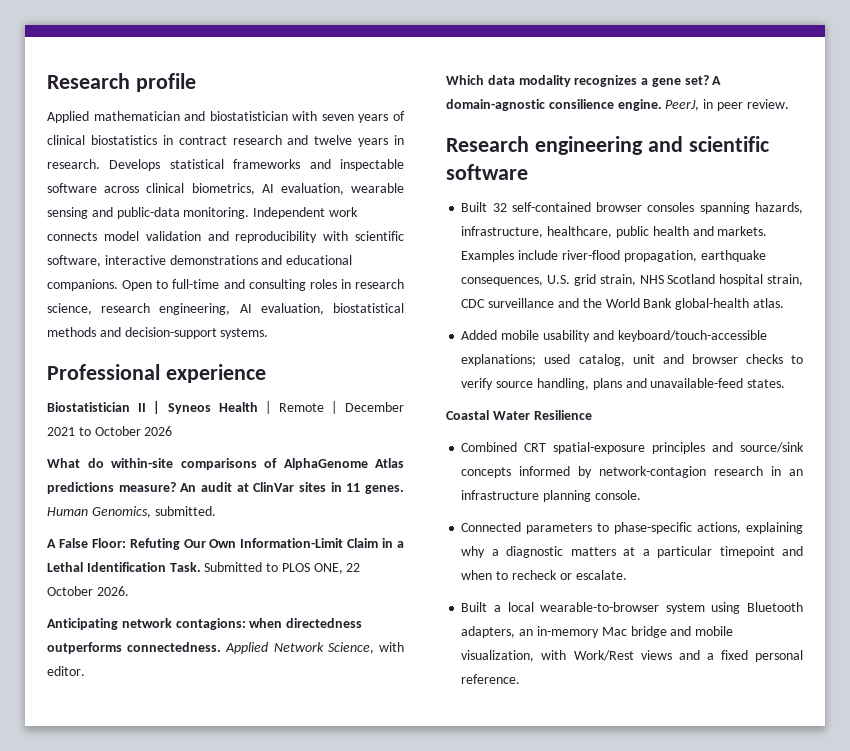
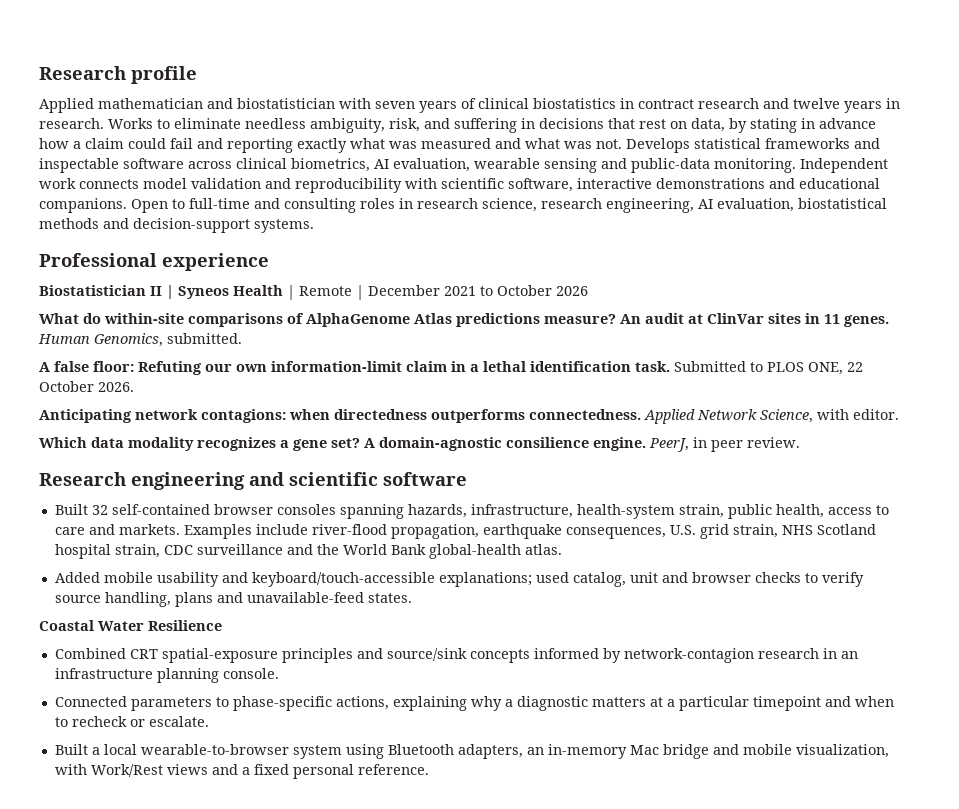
+ Works to eliminate needless ambiguity, risk, and suffering in decisions that rest on data, by stating in advance how a claim could fail and reporting exactly what was measured and what was not.
- A False Floor: Refuting Our Own Information-Limit Claim in a Lethal Identification Task.
+ A false floor: Refuting our own information-limit claim in a lethal identification task.
- Built 32 self-contained browser consoles spanning hazards, infrastructure, healthcare, public health and markets.
+ Built 32 self-contained browser consoles spanning hazards, infrastructure, health-system strain, public health, access to care and markets.

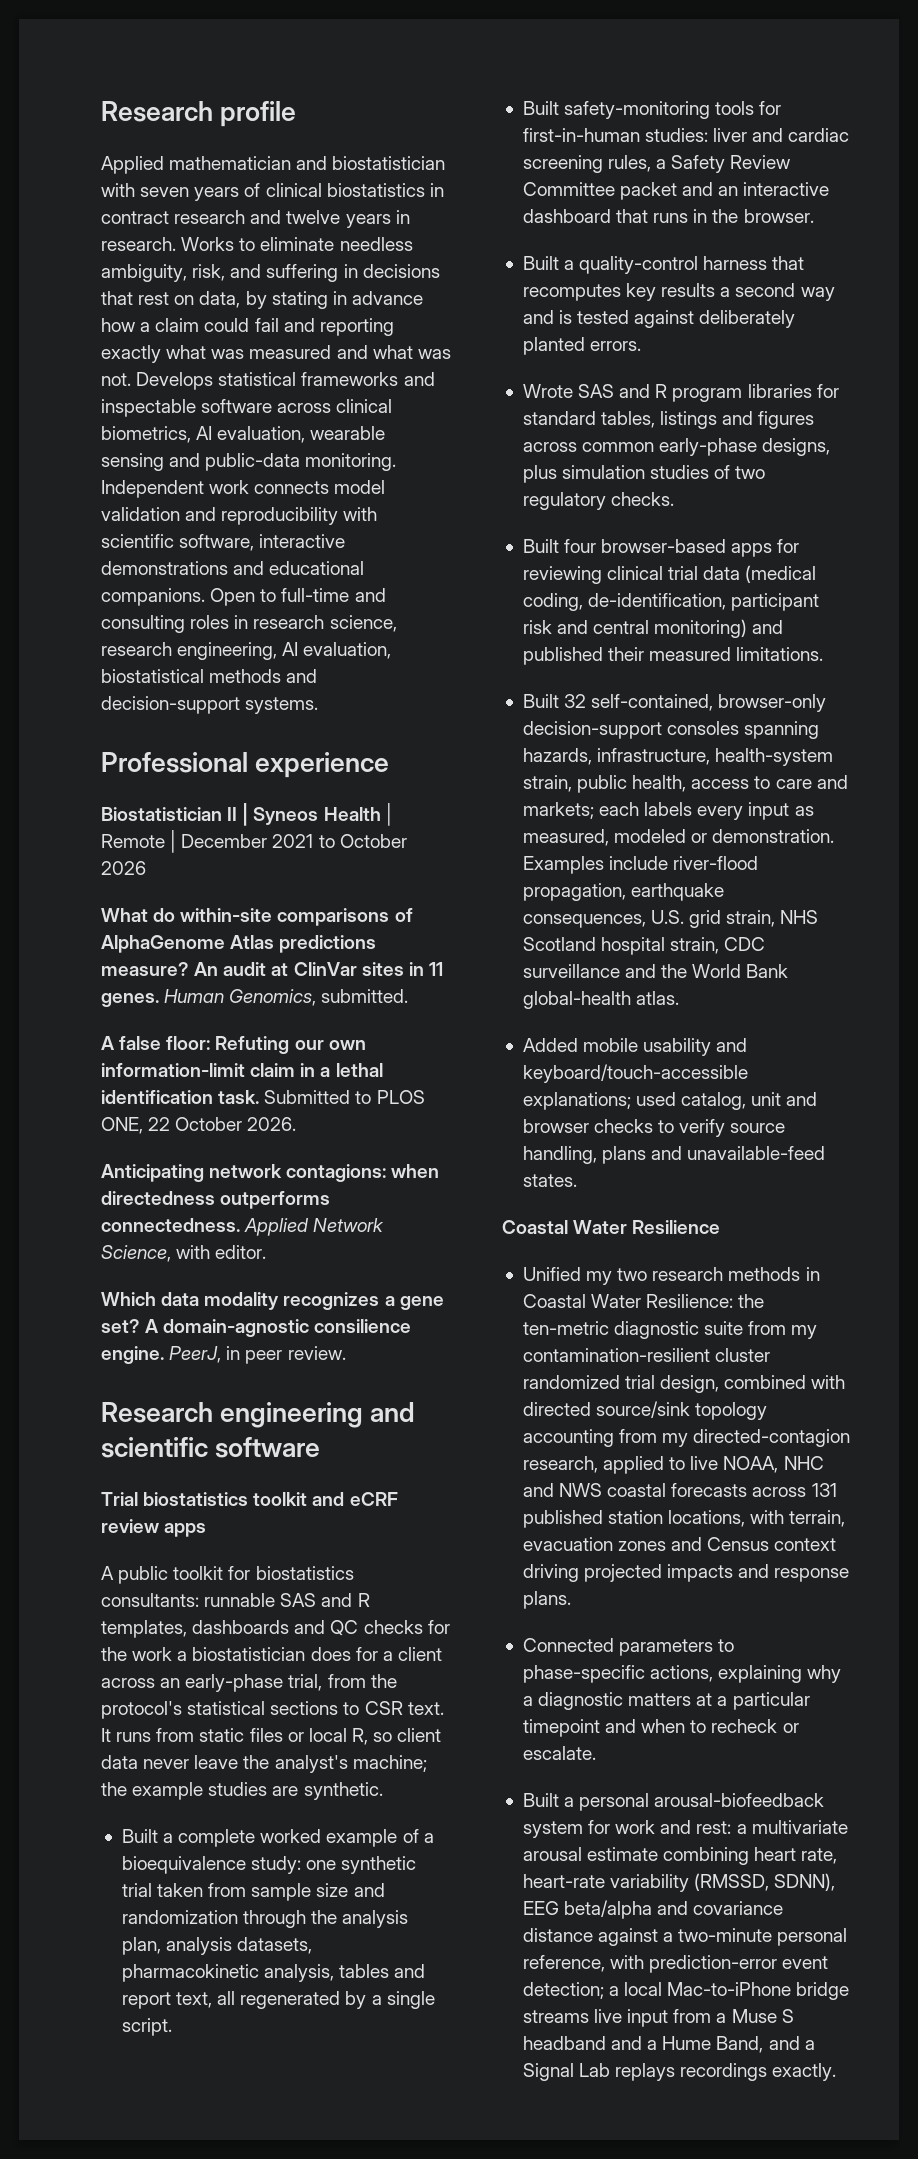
+ Trial biostatistics toolkit and eCRF review apps
+ A public toolkit for biostatistics consultants: runnable SAS and R templates, dashboards and QC checks for the work a biostatistician does for a client across an early-phase trial, from the protocol's statistical sections to CSR text. It runs from static files or local R, so client data never leave the analyst's machine; the example studies are synthetic.
+ Built a complete worked example of a bioequivalence study: one synthetic trial taken from sample size and randomization through the analysis plan, analysis datasets, pharmacokinetic analysis, tables and report text, all regenerated by a single script.
+ Built safety-monitoring tools for first-in-human studies: liver and cardiac screening rules, a Safety Review Committee packet and an interactive dashboard that runs in the browser.
+ Built a quality-control harness that recomputes key results a second way and is tested against deliberately planted errors.
+ Wrote SAS and R program libraries for standard tables, listings and figures across common early-phase designs, plus simulation studies of two regulatory checks.
+ Built four browser-based apps for reviewing clinical trial data (medical coding, de-identification, participant risk and central monitoring) and published their measured limitations.
- Built 32 self-contained browser consoles spanning hazards, infrastructure, health-system strain, public health, access to care and markets.
+ Built 32 self-contained, browser-only decision-support consoles spanning hazards, infrastructure, health-system strain, public health, access to care and markets; each labels every input as measured, modeled or demonstration.
- Combined CRT spatial-exposure principles and source/sink concepts informed by network-contagion research in an infrastructure planning console.
+ Unified my two research methods in Coastal Water Resilience: the ten-metric diagnostic suite from my contamination-resilient cluster randomized trial design, combined with directed source/sink topology accounting from my directed-contagion research, applied to live NOAA, NHC and NWS coastal forecasts across 131 published station locations, with terrain, evacuation zones and Census context driving projected impacts and response plans.
- Built a local wearable-to-browser system using Bluetooth adapters, an in-memory Mac bridge and mobile visualization, with Work/Rest views and a fixed personal reference.
+ Built a personal arousal-biofeedback system for work and rest: a multivariate arousal estimate combining heart rate, heart-rate variability (RMSSD, SDNN), EEG beta/alpha and covariance distance against a two-minute personal reference, with prediction-error event detection; a local Mac-to-iPhone bridge streams live input from a Muse S headband and a Hume Band, and a Signal Lab replays recordings exactly.

